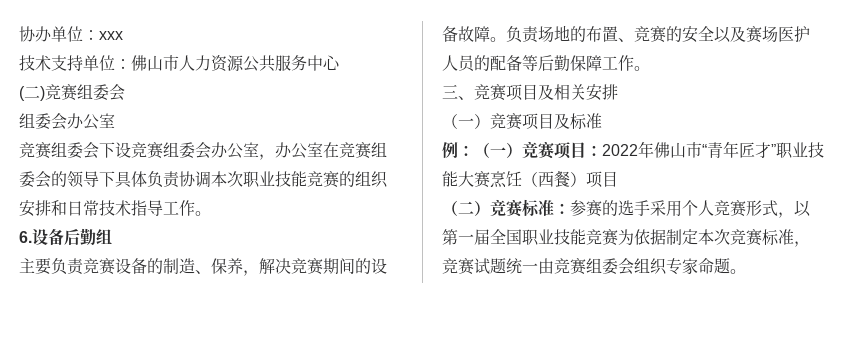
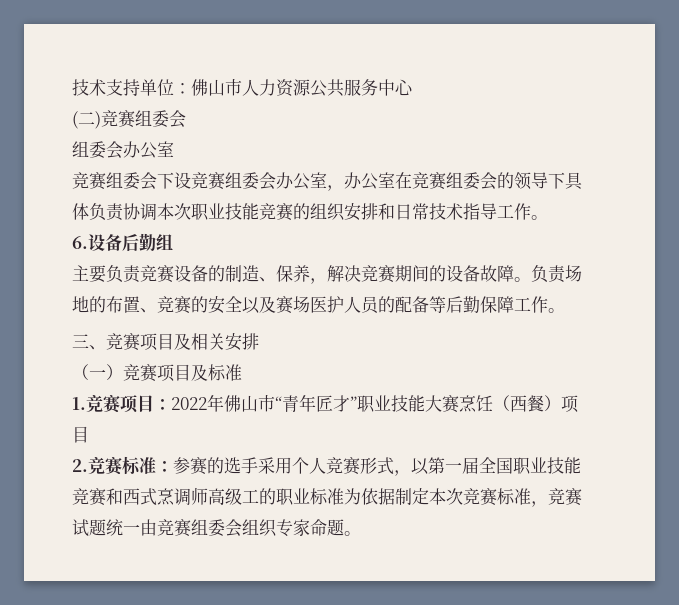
- 协办单位：xxx
- 例：（一）竞赛项目：2022年佛山市“青年匠才”职业技能大赛烹饪（西餐）项目
+ 1.竞赛项目：2022年佛山市“青年匠才”职业技能大赛烹饪（西餐）项目
- （二）竞赛标准：参赛的选手采用个人竞赛形式，以第一届全国职业技能竞赛为依据制定本次竞赛标准，竞赛试题统一由竞赛组委会组织专家命题。
+ 2.竞赛标准：参赛的选手采用个人竞赛形式，以第一届全国职业技能竞赛和西式烹调师高级工的职业标准为依据制定本次竞赛标准，竞赛试题统一由竞赛组委会组织专家命题。

